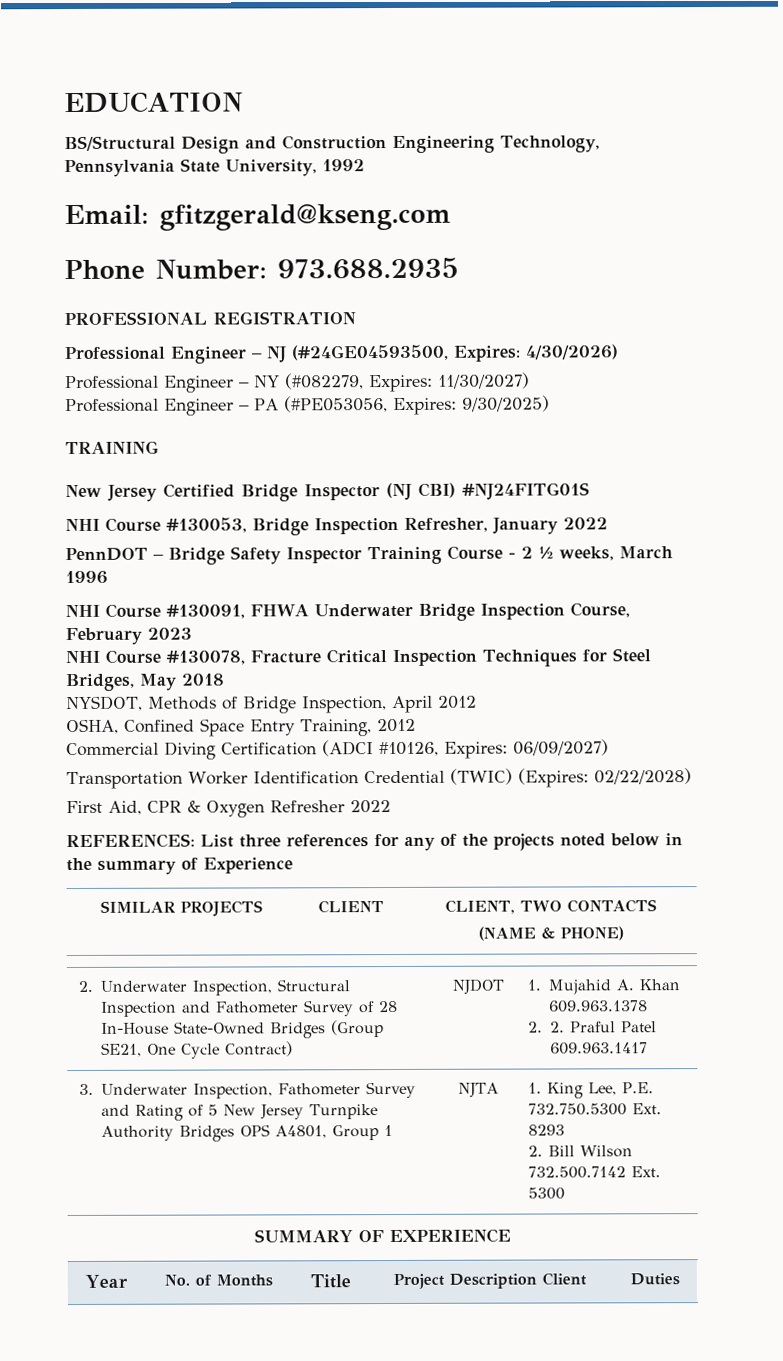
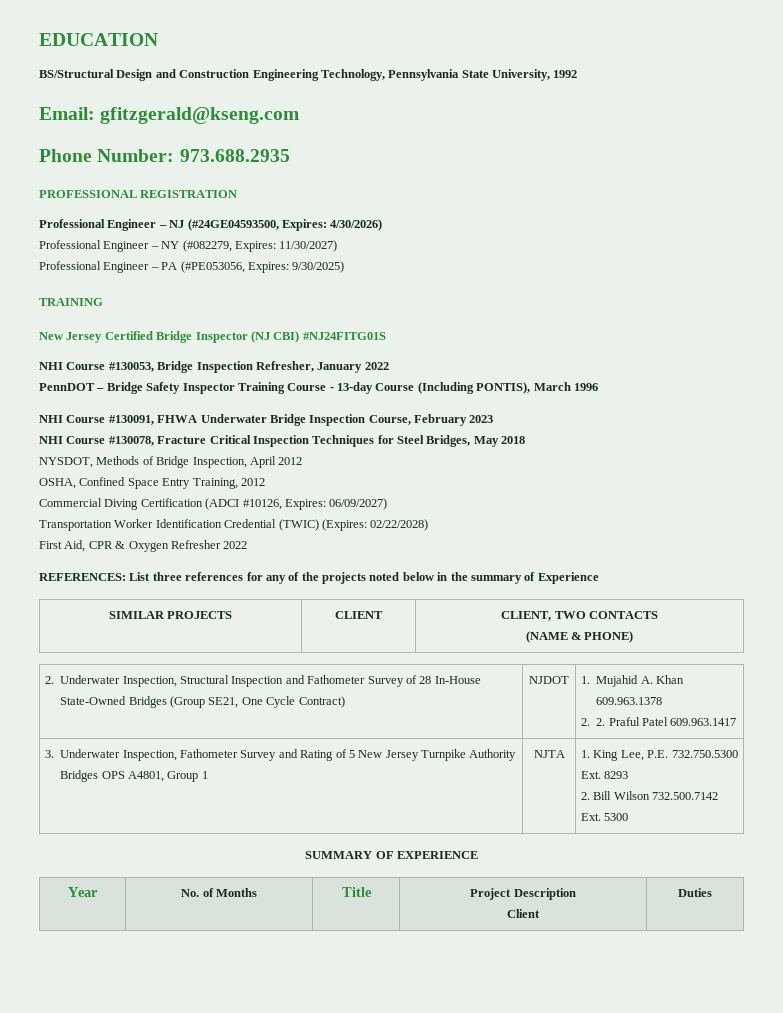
- PennDOT – Bridge Safety Inspector Training Course - 2 ½ weeks, March 1996
+ PennDOT – Bridge Safety Inspector Training Course - 13-day Course (Including PONTIS), March 1996
- Year | No. of Months | Title | Project Description Client | Duties
+ Year | No. of Months | Title | Project Description
+ Client | Duties

